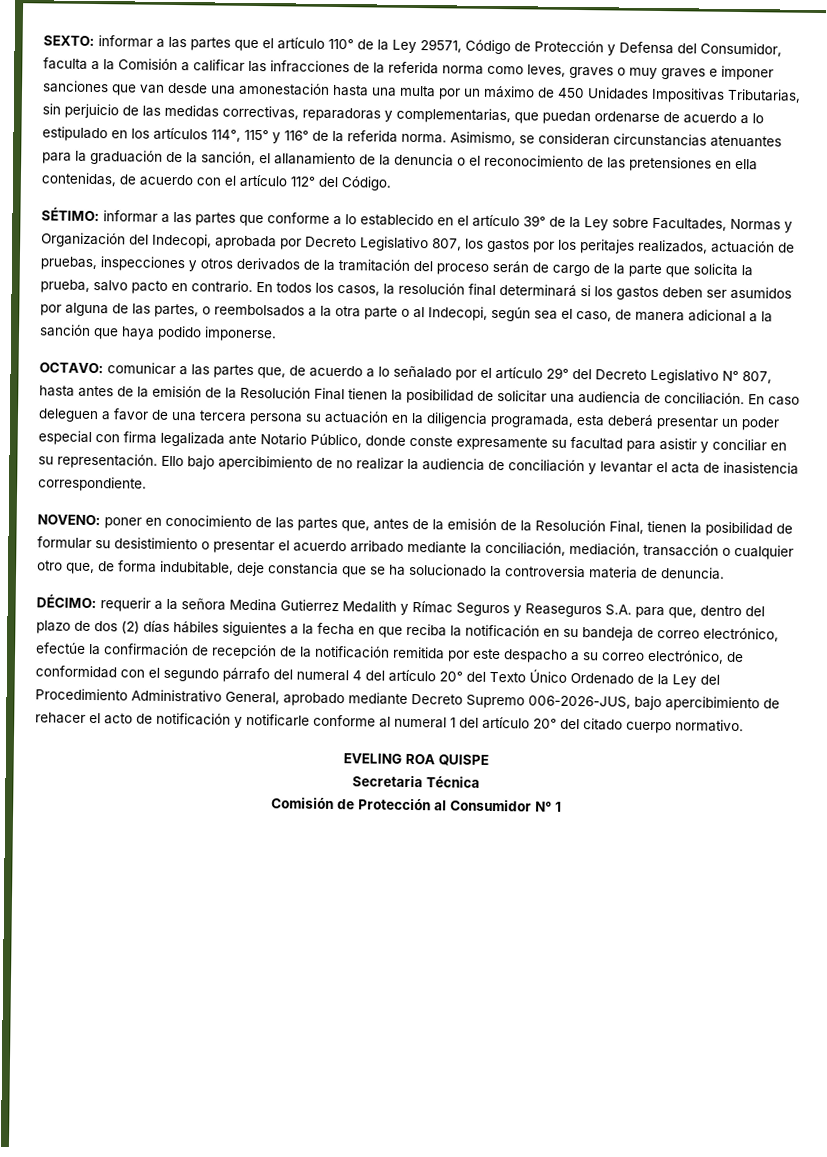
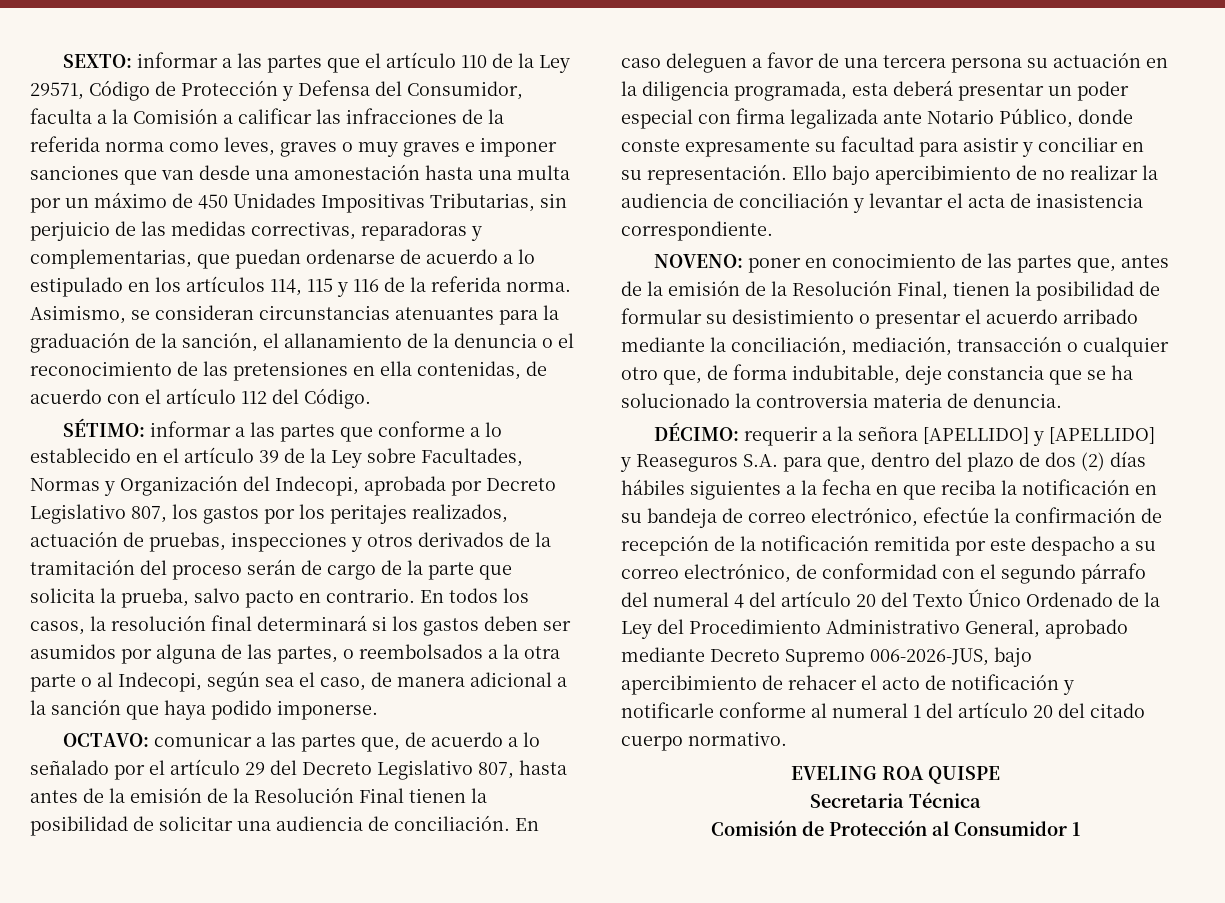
- informar a las partes que el artículo 110° de la Ley 29571, Código de Protección y Defensa del Consumidor, faculta a la Comisión a calificar las infracciones de la referida norma como leves, graves o muy graves e imponer sanciones que van desde una amonestación hasta una multa por un máximo de 450 Unidades Impositivas Tributarias, sin perjuicio de las medidas correctivas, reparadoras y complementarias, que puedan ordenarse de acuerdo a lo estipulado en los artículos 114°, 115° y 116° de la referida norma.
+ informar a las partes que el artículo 110 de la Ley 29571, Código de Protección y Defensa del Consumidor, faculta a la Comisión a calificar las infracciones de la referida norma como leves, graves o muy graves e imponer sanciones que van desde una amonestación hasta una multa por un máximo de 450 Unidades Impositivas Tributarias, sin perjuicio de las medidas correctivas, reparadoras y complementarias, que puedan ordenarse de acuerdo a lo estipulado en los artículos 114, 115 y 116 de la referida norma.
- Asimismo, se consideran circunstancias atenuantes para la graduación de la sanción, el allanamiento de la denuncia o el reconocimiento de las pretensiones en ella contenidas, de acuerdo con el artículo 112° del Código.
+ Asimismo, se consideran circunstancias atenuantes para la graduación de la sanción, el allanamiento de la denuncia o el reconocimiento de las pretensiones en ella contenidas, de acuerdo con el artículo 112 del Código.
- SÉTIMO: informar a las partes que conforme a lo establecido en el artículo 39° de la Ley sobre Facultades, Normas y Organización del Indecopi, aprobada por Decreto Legislativo 807, los gastos por los peritajes realizados, actuación de pruebas, inspecciones y otros derivados de la tramitación del proceso serán de cargo de la parte que solicita la prueba, salvo pacto en contrario.
+ SÉTIMO: informar a las partes que conforme a lo establecido en el artículo 39 de la Ley sobre Facultades, Normas y Organización del Indecopi, aprobada por Decreto Legislativo 807, los gastos por los peritajes realizados, actuación de pruebas, inspecciones y otros derivados de la tramitación del proceso serán de cargo de la parte que solicita la prueba, salvo pacto en contrario.
- OCTAVO: comunicar a las partes que, de acuerdo a lo señalado por el artículo 29° del Decreto Legislativo N° 807, hasta antes de la emisión de la Resolución Final tienen la posibilidad de solicitar una audiencia de conciliación.
+ OCTAVO: comunicar a las partes que, de acuerdo a lo señalado por el artículo 29 del Decreto Legislativo 807, hasta antes de la emisión de la Resolución Final tienen la posibilidad de solicitar una audiencia de conciliación.
- requerir a la señora Medina Gutierrez Medalith y Rímac Seguros y Reaseguros S.A. para que, dentro del plazo de dos (2) días hábiles siguientes a la fecha en que reciba la notificación en su bandeja de correo electrónico, efectúe la confirmación de recepción de la notificación remitida por este despacho a su correo electrónico, de conformidad con el segundo párrafo del numeral 4 del artículo 20° del Texto Único Ordenado de la Ley del Procedimiento Administrativo General, aprobado mediante Decreto Supremo 006-2026-JUS, bajo apercibimiento de rehacer el acto de notificación y notificarle conforme al numeral 1 del artículo 20° del citado cuerpo normativo.
+ requerir a la señora [APELLIDO] y [APELLIDO] y Reaseguros S.A. para que, dentro del plazo de dos (2) días hábiles siguientes a la fecha en que reciba la notificación en su bandeja de correo electrónico, efectúe la confirmación de recepción de la notificación remitida por este despacho a su correo electrónico, de conformidad con el segundo párrafo del numeral 4 del artículo 20 del Texto Único Ordenado de la Ley del Procedimiento Administrativo General, aprobado mediante Decreto Supremo 006-2026-JUS, bajo apercibimiento de rehacer el acto de notificación y notificarle conforme al numeral 1 del artículo 20 del citado cuerpo normativo.
- Comisión de Protección al Consumidor N° 1
+ Comisión de Protección al Consumidor 1

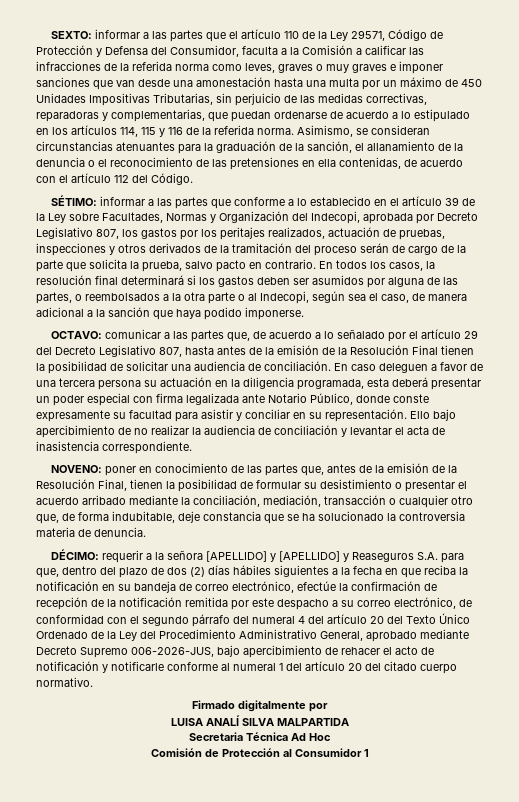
- EVELING ROA QUISPE
+ Firmado digitalmente por
+ LUISA ANALÍ SILVA MALPARTIDA
- Secretaria Técnica
+ Secretaria Técnica Ad Hoc

